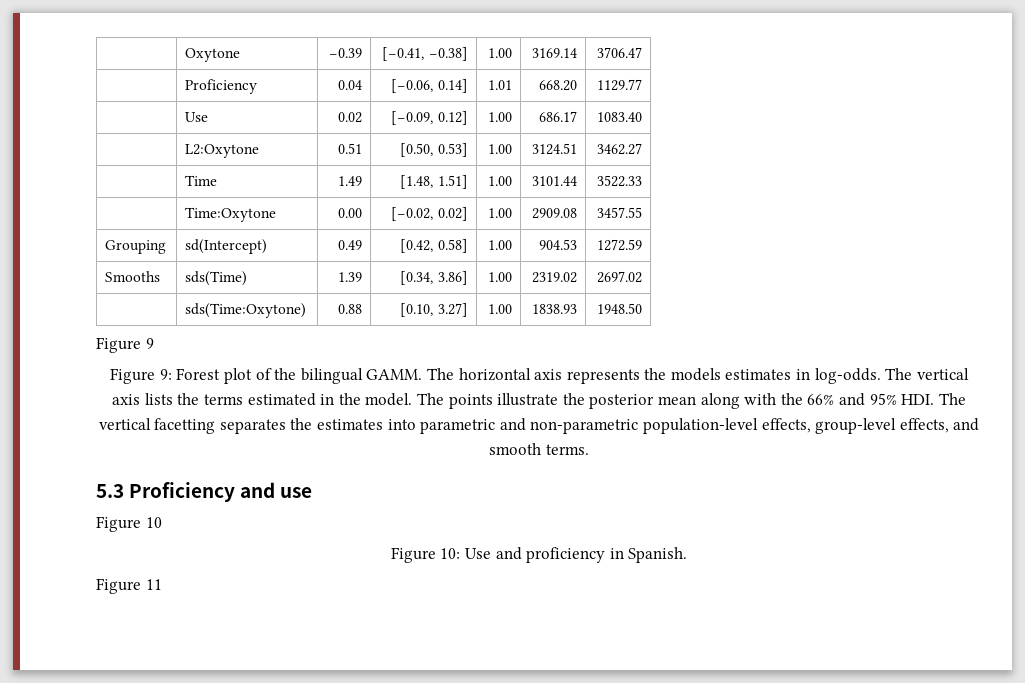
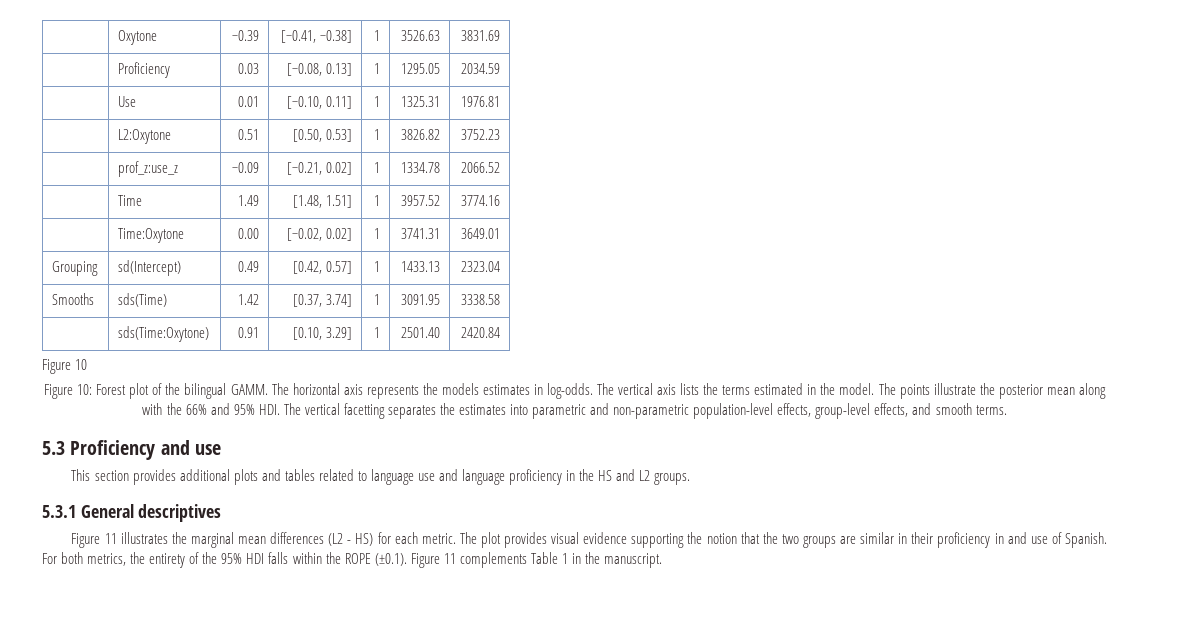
- | Oxytone | −0.39 | [−0.41, −0.38] | 1.00 | 3169.14 | 3706.47
- | Proficiency | 0.04 | [−0.06, 0.14] | 1.01 | 668.20 | 1129.77
- | Use | 0.02 | [−0.09, 0.12] | 1.00 | 686.17 | 1083.40
- | L2:Oxytone | 0.51 | [0.50, 0.53] | 1.00 | 3124.51 | 3462.27
+ | Oxytone | −0.39 | [−0.41, −0.38] | 1 | 3526.63 | 3831.69
+ | Proficiency | 0.03 | [−0.08, 0.13] | 1 | 1295.05 | 2034.59
+ | Use | 0.01 | [−0.10, 0.11] | 1 | 1325.31 | 1976.81
+ | L2:Oxytone | 0.51 | [0.50, 0.53] | 1 | 3826.82 | 3752.23
+ | prof_z:use_z | −0.09 | [−0.21, 0.02] | 1 | 1334.78 | 2066.52
- | Time | 1.49 | [1.48, 1.51] | 1.00 | 3101.44 | 3522.33
+ | Time | 1.49 | [1.48, 1.51] | 1 | 3957.52 | 3774.16
- | Time:Oxytone | 0.00 | [−0.02, 0.02] | 1.00 | 2909.08 | 3457.55
+ | Time:Oxytone | 0.00 | [−0.02, 0.02] | 1 | 3741.31 | 3649.01
- Grouping | sd(Intercept) | 0.49 | [0.42, 0.58] | 1.00 | 904.53 | 1272.59
- Smooths | sds(Time) | 1.39 | [0.34, 3.86] | 1.00 | 2319.02 | 2697.02
+ Grouping | sd(Intercept) | 0.49 | [0.42, 0.57] | 1 | 1433.13 | 2323.04
+ Smooths | sds(Time) | 1.42 | [0.37, 3.74] | 1 | 3091.95 | 3338.58
- | sds(Time:Oxytone) | 0.88 | [0.10, 3.27] | 1.00 | 1838.93 | 1948.50
- Figure 9
- Figure 9: Forest plot of the bilingual GAMM.
+ | sds(Time:Oxytone) | 0.91 | [0.10, 3.29] | 1 | 2501.40 | 2420.84
+ Figure 10
+ Figure 10: Forest plot of the bilingual GAMM.
- Figure 10
- Figure 10: Use and proficiency in Spanish.
- Figure 11
+ This section provides additional plots and tables related to language use and language proficiency in the HS and L2 groups.
+ 5.3.1 General descriptives
+ Figure 11 illustrates the marginal mean differences (L2 - HS) for each metric. The plot provides visual evidence supporting the notion that the two groups are similar in their proficiency in and use of Spanish. For both metrics, the entirety of the 95% HDI falls within the ROPE (±0.1). Figure 11 complements Table 1 in the manuscript.

